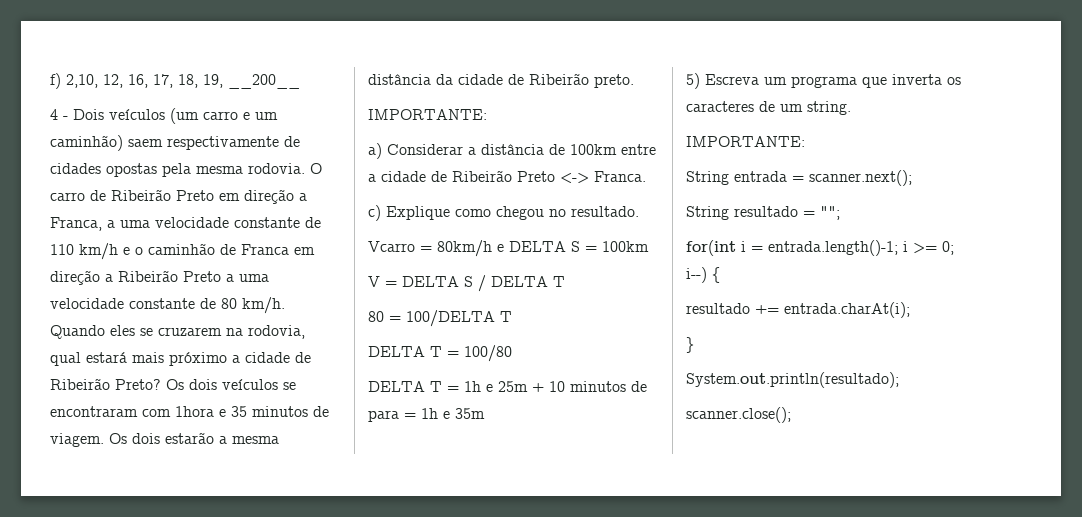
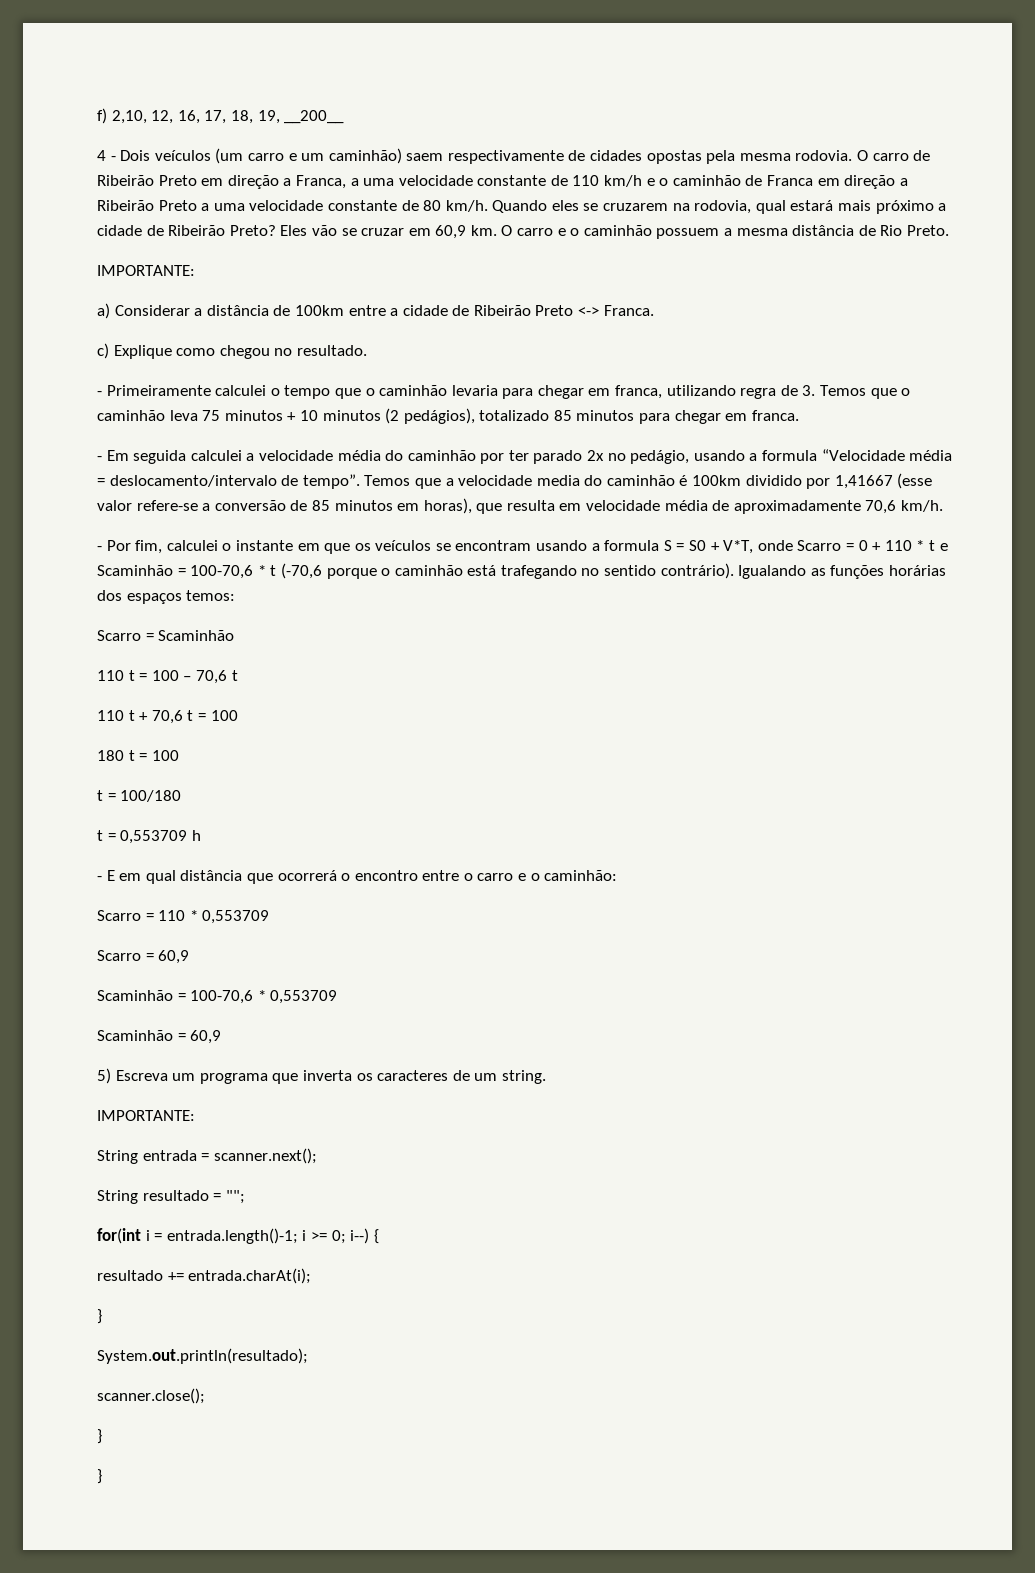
- Os dois veículos se encontraram com 1hora e 35 minutos de viagem. Os dois estarão a mesma distância da cidade de Ribeirão preto.
+ Eles vão se cruzar em 60,9 km. O carro e o caminhão possuem a mesma distância de Rio Preto.
- Vcarro = 80km/h e DELTA S = 100km
- V = DELTA S / DELTA T
- 80 = 100/DELTA T
- DELTA T = 100/80
- DELTA T = 1h e 25m + 10 minutos de para = 1h e 35m
+ - Primeiramente calculei o tempo que o caminhão levaria para chegar em franca, utilizando regra de 3. Temos que o caminhão leva 75 minutos + 10 minutos (2 pedágios), totalizado 85 minutos para chegar em franca.
+ - Em seguida calculei a velocidade média do caminhão por ter parado 2x no pedágio, usando a formula “Velocidade média = deslocamento/intervalo de tempo”. Temos que a velocidade media do caminhão é 100km dividido por 1,41667 (esse valor refere-se a conversão de 85 minutos em horas), que resulta em velocidade média de aproximadamente 70,6 km/h.
+ - Por fim, calculei o instante em que os veículos se encontram usando a formula S = S0 + V*T, onde Scarro = 0 + 110 * t e Scaminhão = 100-70,6 * t (-70,6 porque o caminhão está trafegando no sentido contrário). Igualando as funções horárias dos espaços temos:
+ Scarro = Scaminhão
+ 110 t = 100 – 70,6 t
+ 110 t + 70,6 t = 100
+ 180 t = 100
+ t = 100/180
+ t = 0,553709 h
+ - E em qual distância que ocorrerá o encontro entre o carro e o caminhão:
+ Scarro = 110 * 0,553709
+ Scarro = 60,9
+ Scaminhão = 100-70,6 * 0,553709
+ Scaminhão = 60,9
  scanner.close();
+ }
+ }

